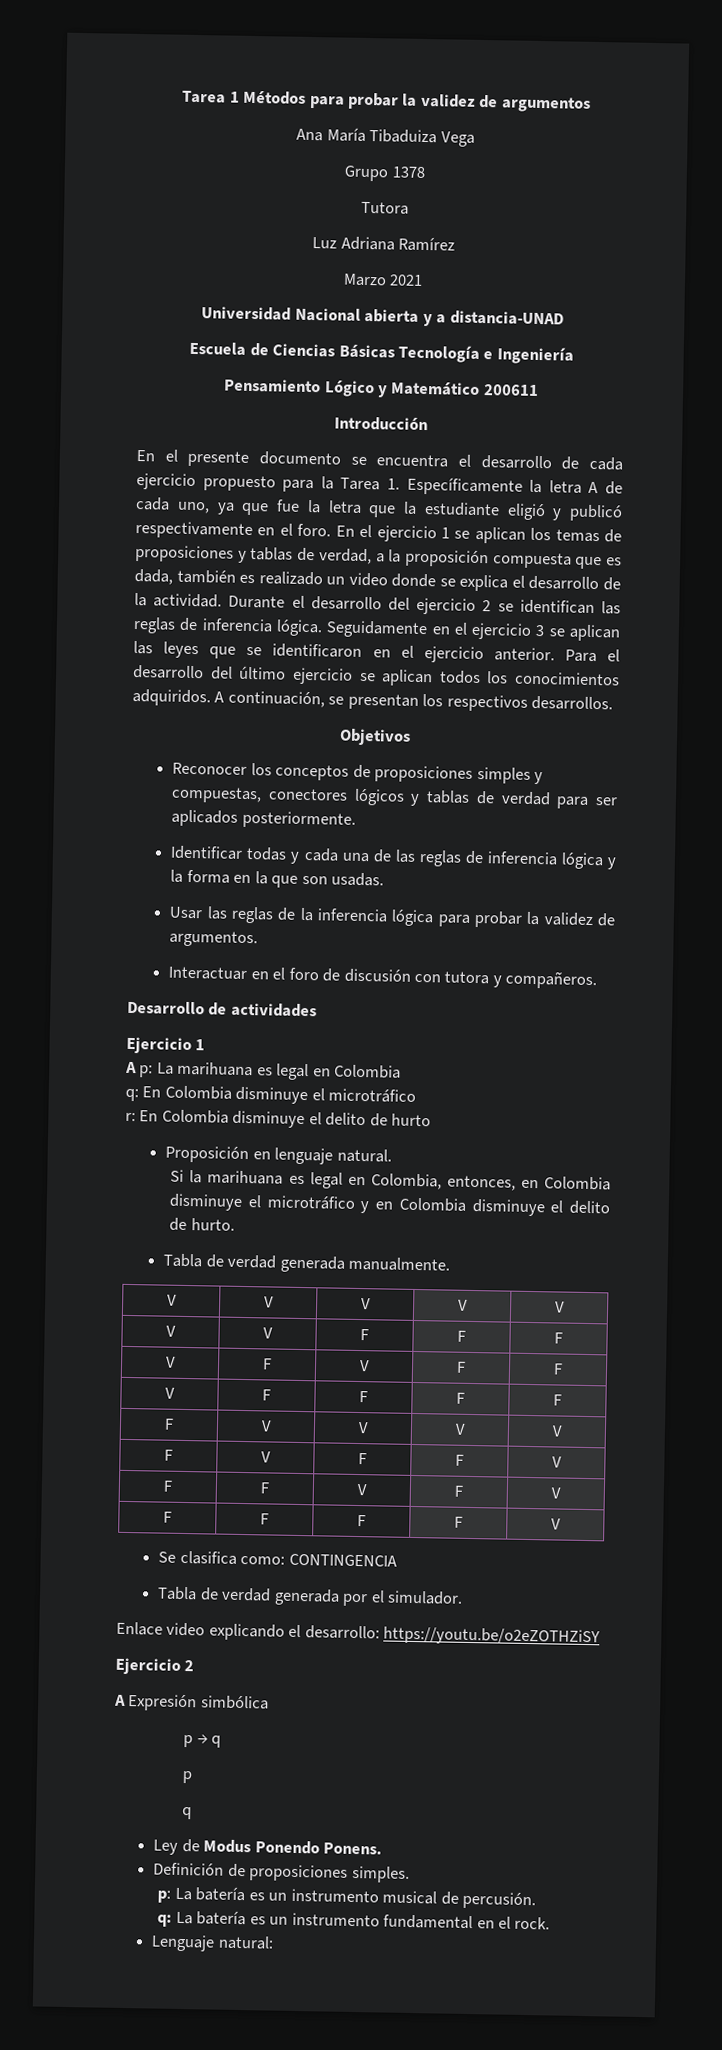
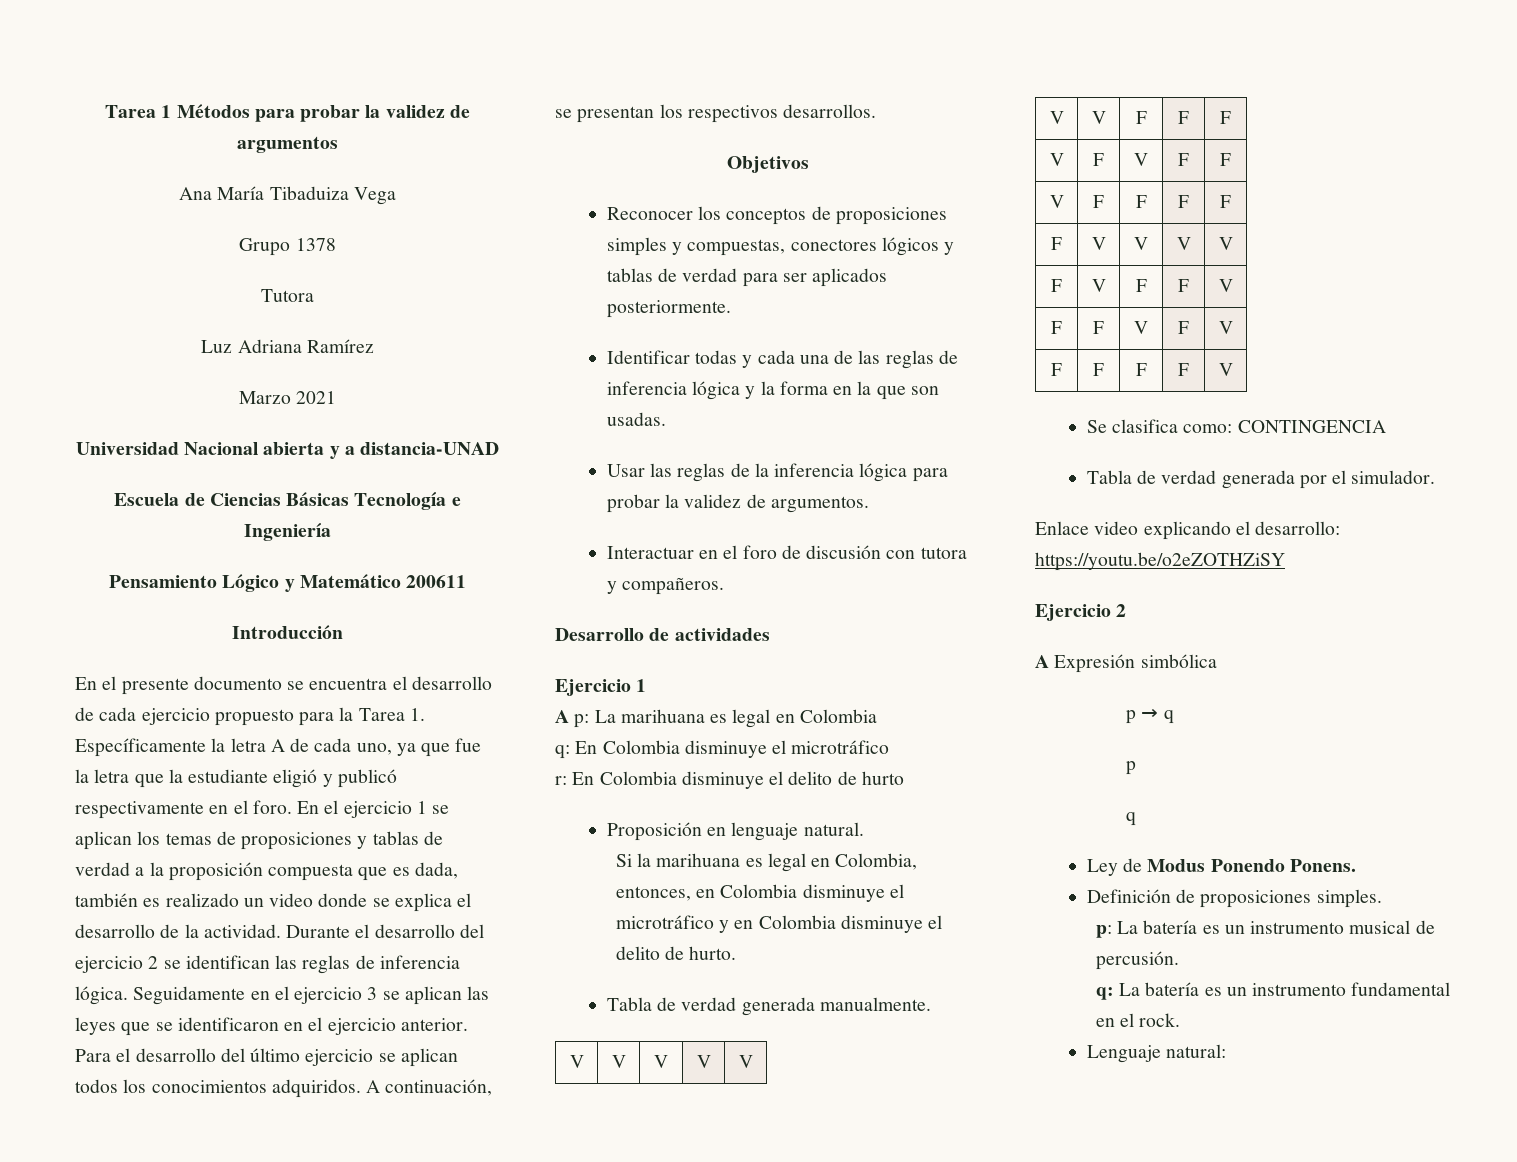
- En el ejercicio 1 se aplican los temas de proposiciones y tablas de verdad, a la proposición compuesta que es dada, también es realizado un video donde se explica el desarrollo de la actividad.
+ En el ejercicio 1 se aplican los temas de proposiciones y tablas de verdad a la proposición compuesta que es dada, también es realizado un video donde se explica el desarrollo de la actividad.

